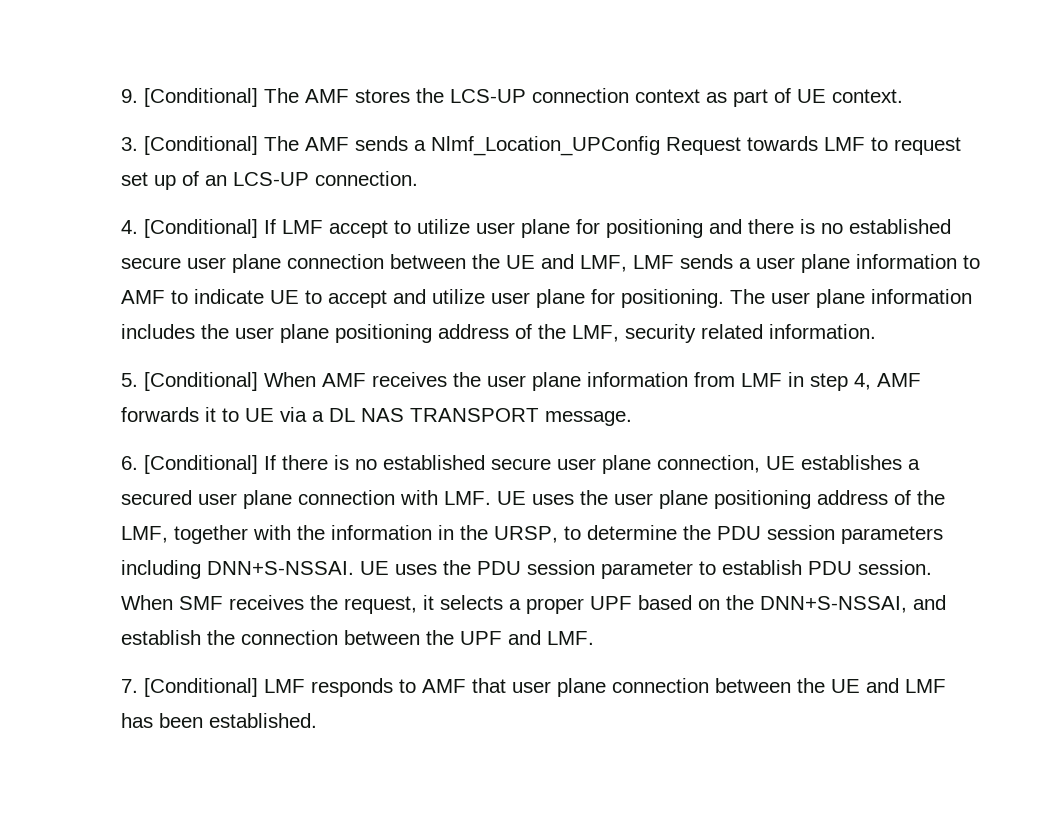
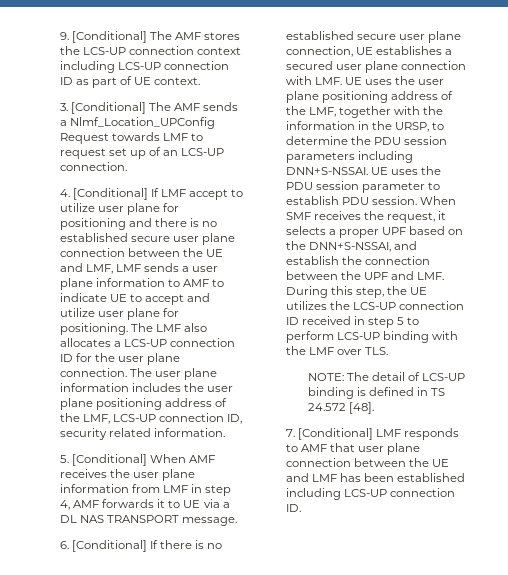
- 9. [Conditional] The AMF stores the LCS-UP connection context as part of UE context.
+ 9. [Conditional] The AMF stores the LCS-UP connection context including LCS-UP connection ID as part of UE context.
- The user plane information includes the user plane positioning address of the LMF, security related information.
+ The LMF also allocates a LCS-UP connection ID for the user plane connection. The user plane information includes the user plane positioning address of the LMF, LCS-UP connection ID, security related information.
- When SMF receives the request, it selects a proper UPF based on the DNN+S-NSSAI, and establish the connection between the UPF and LMF.
+ When SMF receives the request, it selects a proper UPF based on the DNN+S-NSSAI, and establish the connection between the UPF and LMF. During this step, the UE utilizes the LCS-UP connection ID received in step 5 to perform LCS-UP binding with the LMF over TLS.
+ NOTE: The detail of LCS-UP binding is defined in TS 24.572 [48].
- 7. [Conditional] LMF responds to AMF that user plane connection between the UE and LMF has been established.
+ 7. [Conditional] LMF responds to AMF that user plane connection between the UE and LMF has been established including LCS-UP connection ID.

